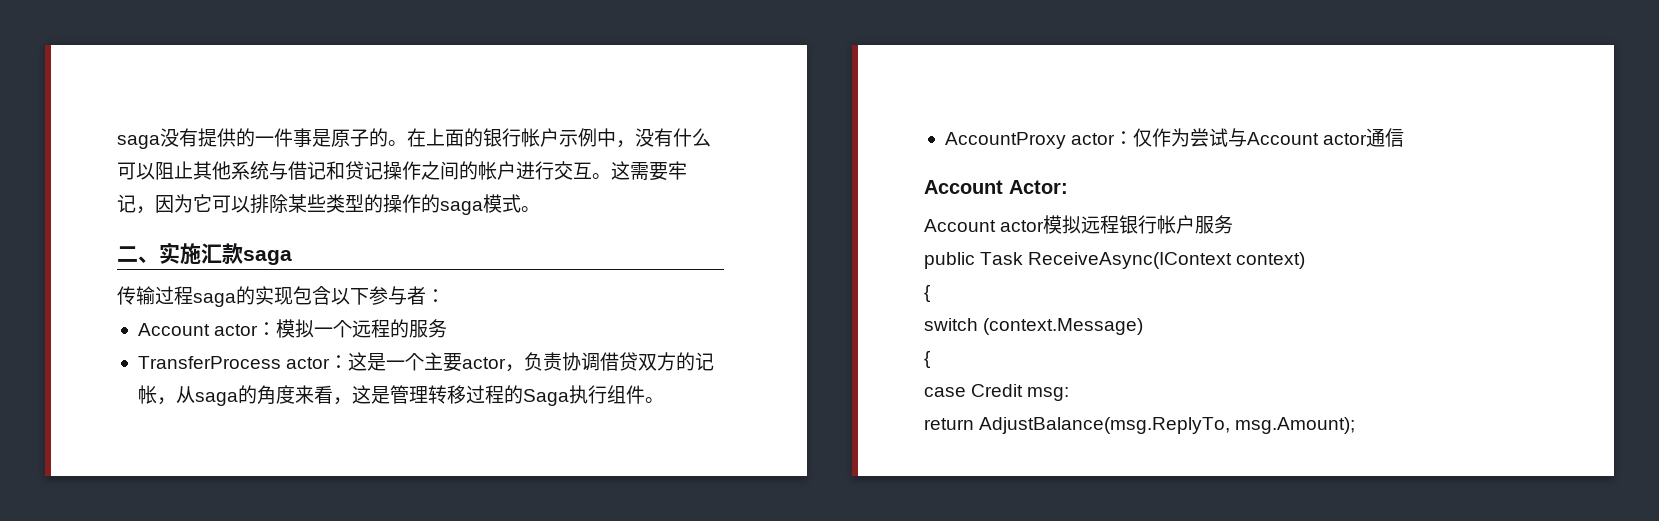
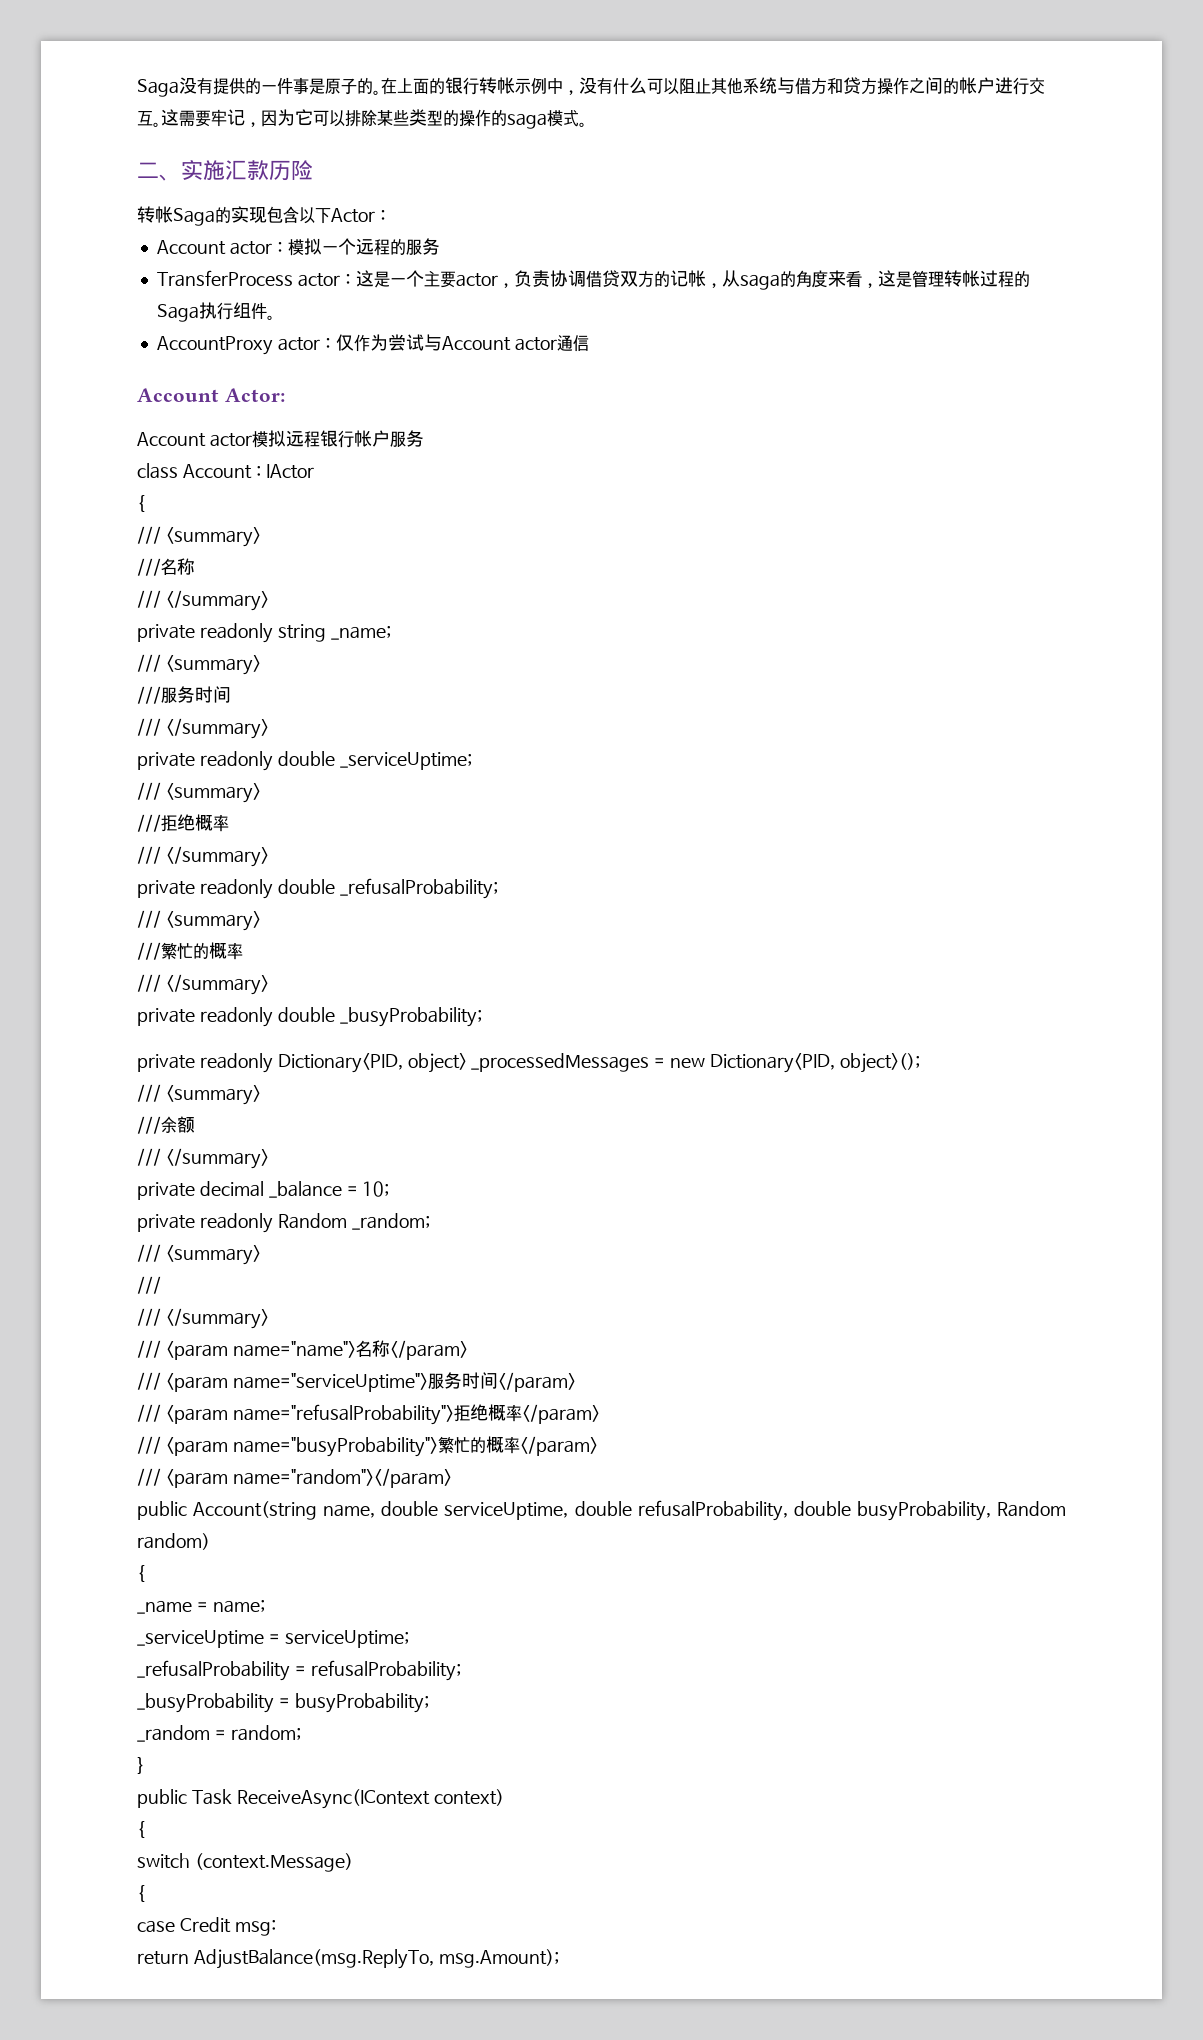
- saga没有提供的一件事是原子的。
+ Saga没有提供的一件事是原子的。
- 在上面的银行帐户示例中，没有什么可以阻止其他系统与借记和贷记操作之间的帐户进行交互。
+ 在上面的银行转帐示例中，没有什么可以阻止其他系统与借方和贷方操作之间的帐户进行交互。
- 二、实施汇款saga
- 传输过程saga的实现包含以下参与者：
+ 二、实施汇款历险
+ 转帐Saga的实现包含以下Actor：
- TransferProcess actor：这是一个主要actor，负责协调借贷双方的记帐，从saga的角度来看，这是管理转移过程的Saga执行组件。
+ TransferProcess actor：这是一个主要actor，负责协调借贷双方的记帐，从saga的角度来看，这是管理转帐过程的Saga执行组件。
+ class Account : IActor
+ {
+ /// <summary>
+ ///名称
+ /// </summary>
+ private readonly string _name;
+ /// <summary>
+ ///服务时间
+ /// </summary>
+ private readonly double _serviceUptime;
+ /// <summary>
+ ///拒绝概率
+ /// </summary>
+ private readonly double _refusalProbability;
+ /// <summary>
+ ///繁忙的概率
+ /// </summary>
+ private readonly double _busyProbability;
+ private readonly Dictionary<PID, object> _processedMessages = new Dictionary<PID, object>();
+ /// <summary>
+ ///余额
+ /// </summary>
+ private decimal _balance = 10;
+ private readonly Random _random;
+ /// <summary>
+ ///
+ /// </summary>
+ /// <param name="name">名称</param>
+ /// <param name="serviceUptime">服务时间</param>
+ /// <param name="refusalProbability">拒绝概率</param>
+ /// <param name="busyProbability">繁忙的概率</param>
+ /// <param name="random"></param>
+ public Account(string name, double serviceUptime, double refusalProbability, double busyProbability, Random random)
+ {
+ _name = name;
+ _serviceUptime = serviceUptime;
+ _refusalProbability = refusalProbability;
+ _busyProbability = busyProbability;
+ _random = random;
+ }

